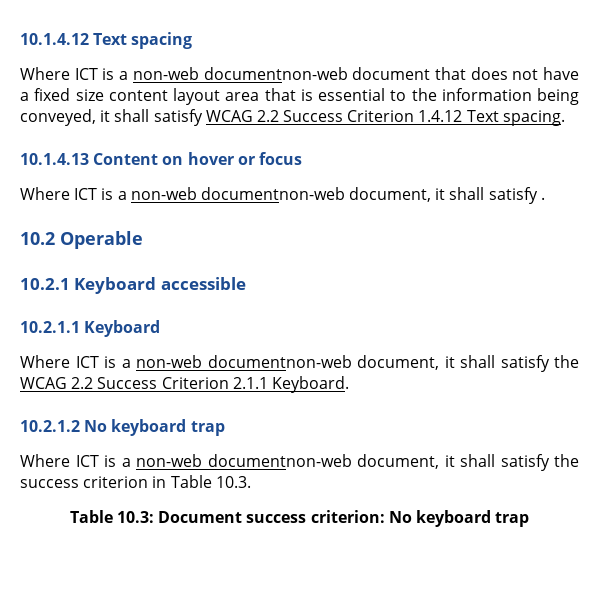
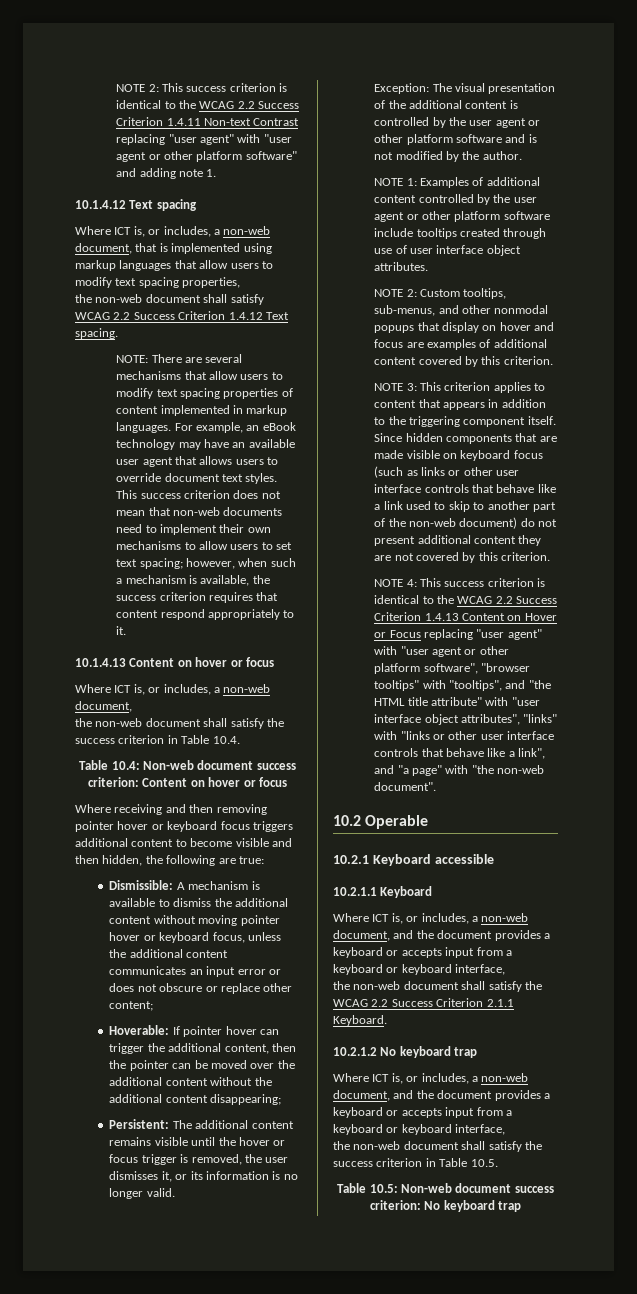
+ NOTE 2: This success criterion is identical to the WCAG 2.2 Success Criterion 1.4.11 Non-text Contrast replacing "user agent" with "user agent or other platform software" and adding note 1.
- Where ICT is a non-web documentnon-web document that does not have a fixed size content layout area that is essential to the information being conveyed, it shall satisfy WCAG 2.2 Success Criterion 1.4.12 Text spacing.
+ Where ICT is, or includes, a non-web document, that is implemented using markup languages that allow users to modify text spacing properties,
+ the non-web document shall satisfy WCAG 2.2 Success Criterion 1.4.12 Text spacing.
+ NOTE: There are several mechanisms that allow users to modify text spacing properties of content implemented in markup languages. For example, an eBook technology may have an available user agent that allows users to override document text styles. This success criterion does not mean that non-web documents need to implement their own mechanisms to allow users to set text spacing; however, when such a mechanism is available, the success criterion requires that content respond appropriately to it.
  10.1.4.13 Content on hover or focus
- Where ICT is a non-web documentnon-web document, it shall satisfy .
+ Where ICT is, or includes, a non-web document,
+ the non-web document shall satisfy the success criterion in Table 10.4.
+ Table 10.4: Non-web document success criterion: Content on hover or focus
+ Where receiving and then removing pointer hover or keyboard focus triggers additional content to become visible and then hidden, the following are true:
+ Dismissible: A mechanism is available to dismiss the additional content without moving pointer hover or keyboard focus, unless the additional content communicates an input error or does not obscure or replace other content;
+ Hoverable: If pointer hover can trigger the additional content, then the pointer can be moved over the additional content without the additional content disappearing;
+ Persistent: The additional content remains visible until the hover or focus trigger is removed, the user dismisses it, or its information is no longer valid.
+ Exception: The visual presentation of the additional content is controlled by the user agent or other platform software and is not modified by the author.
+ NOTE 1: Examples of additional content controlled by the user agent or other platform software include tooltips created through use of user interface object attributes.
+ NOTE 2: Custom tooltips, sub-menus, and other nonmodal popups that display on hover and focus are examples of additional content covered by this criterion.
+ NOTE 3: This criterion applies to content that appears in addition to the triggering component itself. Since hidden components that are made visible on keyboard focus (such as links or other user interface controls that behave like a link used to skip to another part of the non-web document) do not present additional content they are not covered by this criterion.
+ NOTE 4: This success criterion is identical to the WCAG 2.2 Success Criterion 1.4.13 Content on Hover or Focus replacing "user agent" with "user agent or other platform software", "browser tooltips" with "tooltips", and "the HTML title attribute" with "user interface object attributes", "links" with "links or other user interface controls that behave like a link", and "a page" with "the non-web document".
  10.2.1.1 Keyboard
- Where ICT is a non-web documentnon-web document, it shall satisfy the WCAG 2.2 Success Criterion 2.1.1 Keyboard.
+ Where ICT is, or includes, a non-web document, and the document provides a keyboard or accepts input from a keyboard or keyboard interface,
+ the non-web document shall satisfy the WCAG 2.2 Success Criterion 2.1.1 Keyboard.
  10.2.1.2 No keyboard trap
- Where ICT is a non-web documentnon-web document, it shall satisfy the success criterion in Table 10.3.
- Table 10.3: Document success criterion: No keyboard trap
+ Where ICT is, or includes, a non-web document, and the document provides a keyboard or accepts input from a keyboard or keyboard interface,
+ the non-web document shall satisfy the success criterion in Table 10.5.
+ Table 10.5: Non-web document success criterion: No keyboard trap

